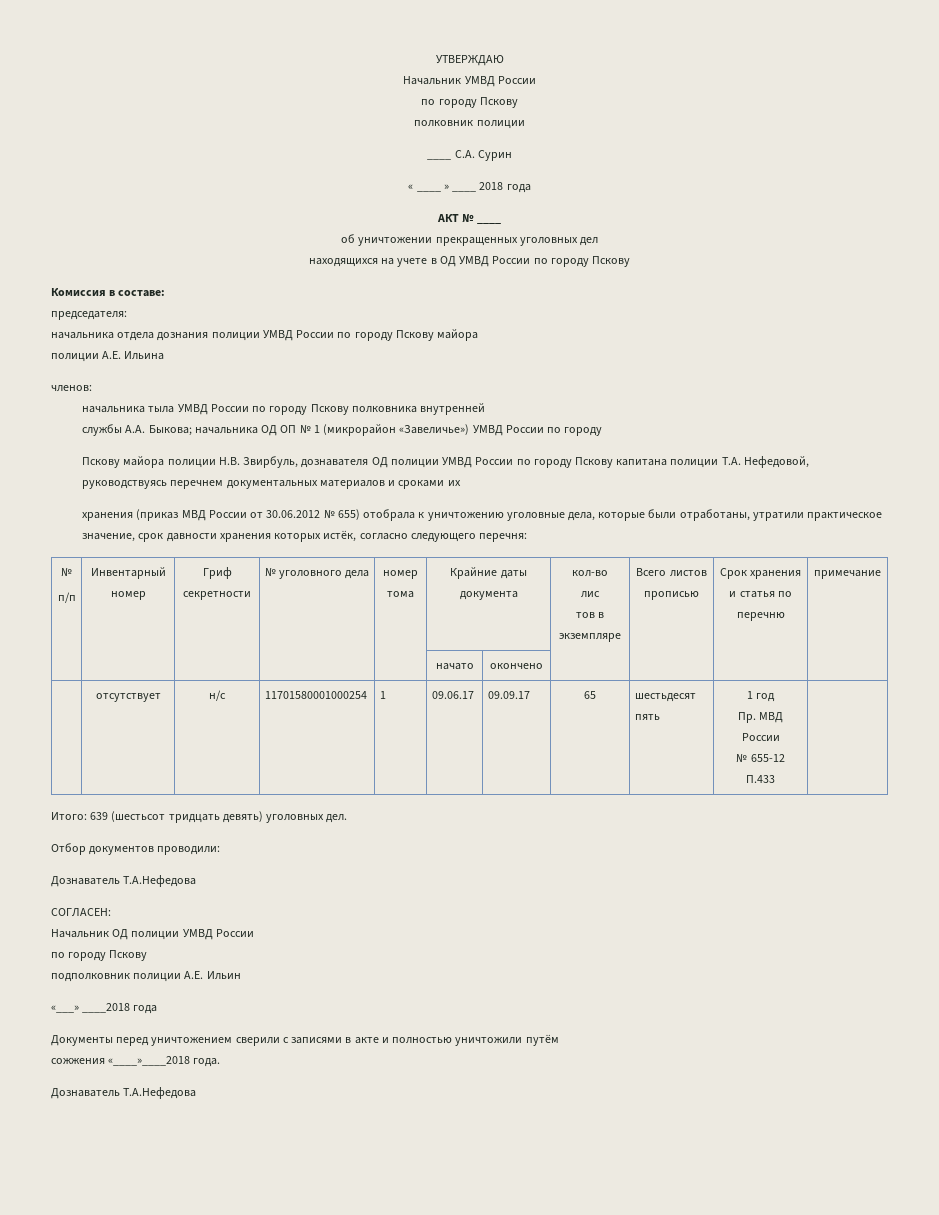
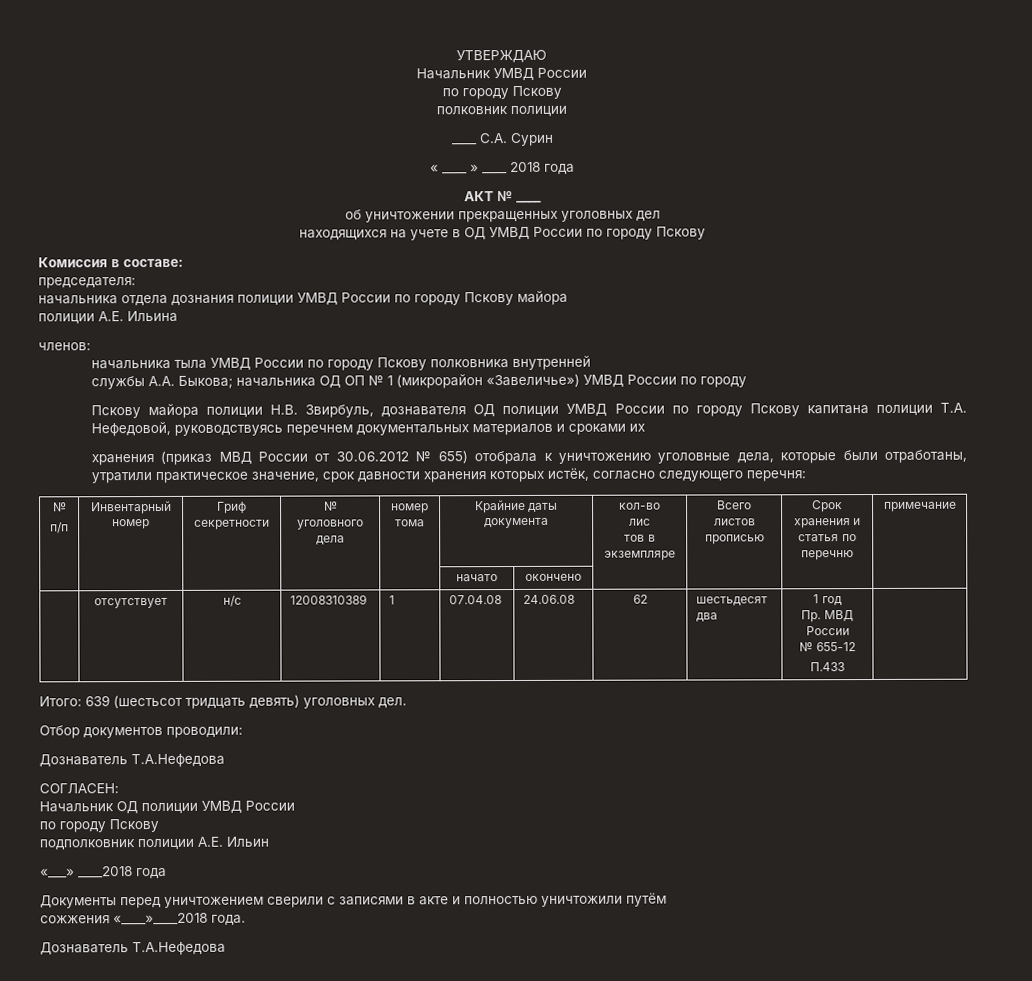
- | отсутствует | н/с | 11701580001000254 | 1 | 09.06.17 | 09.09.17 | 65 | шестьдесят пять | 1 год
+ | отсутствует | н/с | 12008310389 | 1 | 07.04.08 | 24.06.08 | 62 | шестьдесят два | 1 год

